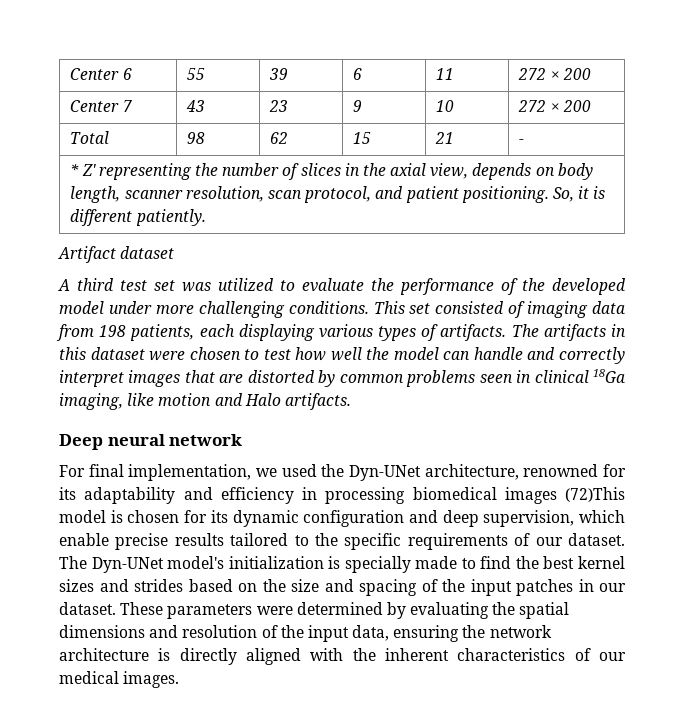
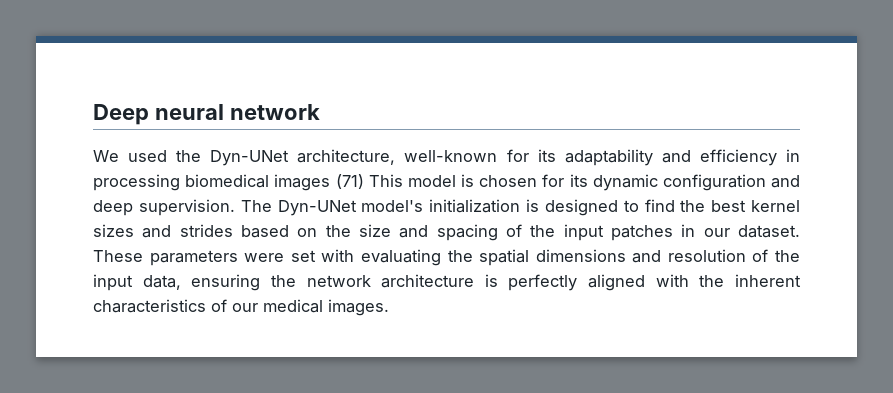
- Center 6 | 55 | 39 | 6 | 11 | 272 × 200
- Center 7 | 43 | 23 | 9 | 10 | 272 × 200
- Total | 98 | 62 | 15 | 21 | -
- * Z' representing the number of slices in the axial view, depends on body length, scanner resolution, scan protocol, and patient positioning. So, it is different patiently.
- Artifact dataset
- A third test set was utilized to evaluate the performance of the developed model under more challenging conditions. This set consisted of imaging data from 198 patients, each displaying various types of artifacts. The artifacts in this dataset were chosen to test how well the model can handle and correctly interpret images that are distorted by common problems seen in clinical 18Ga imaging, like motion and Halo artifacts.
- For final implementation, we used the Dyn-UNet architecture, renowned for its adaptability and efficiency in processing biomedical images (72)This model is chosen for its dynamic configuration and deep supervision, which enable precise results tailored to the specific requirements of our dataset.
+ We used the Dyn-UNet architecture, well-known for its adaptability and efficiency in processing biomedical images (71) This model is chosen for its dynamic configuration and deep supervision.
- The Dyn-UNet model's initialization is specially made to find the best kernel sizes and strides based on the size and spacing of the input patches in our dataset.
+ The Dyn-UNet model's initialization is designed to find the best kernel sizes and strides based on the size and spacing of the input patches in our dataset.
- These parameters were determined by evaluating the spatial dimensions and resolution of the input data, ensuring the network architecture is directly aligned with the inherent characteristics of our medical images.
+ These parameters were set with evaluating the spatial dimensions and resolution of the input data, ensuring the network architecture is perfectly aligned with the inherent characteristics of our medical images.

